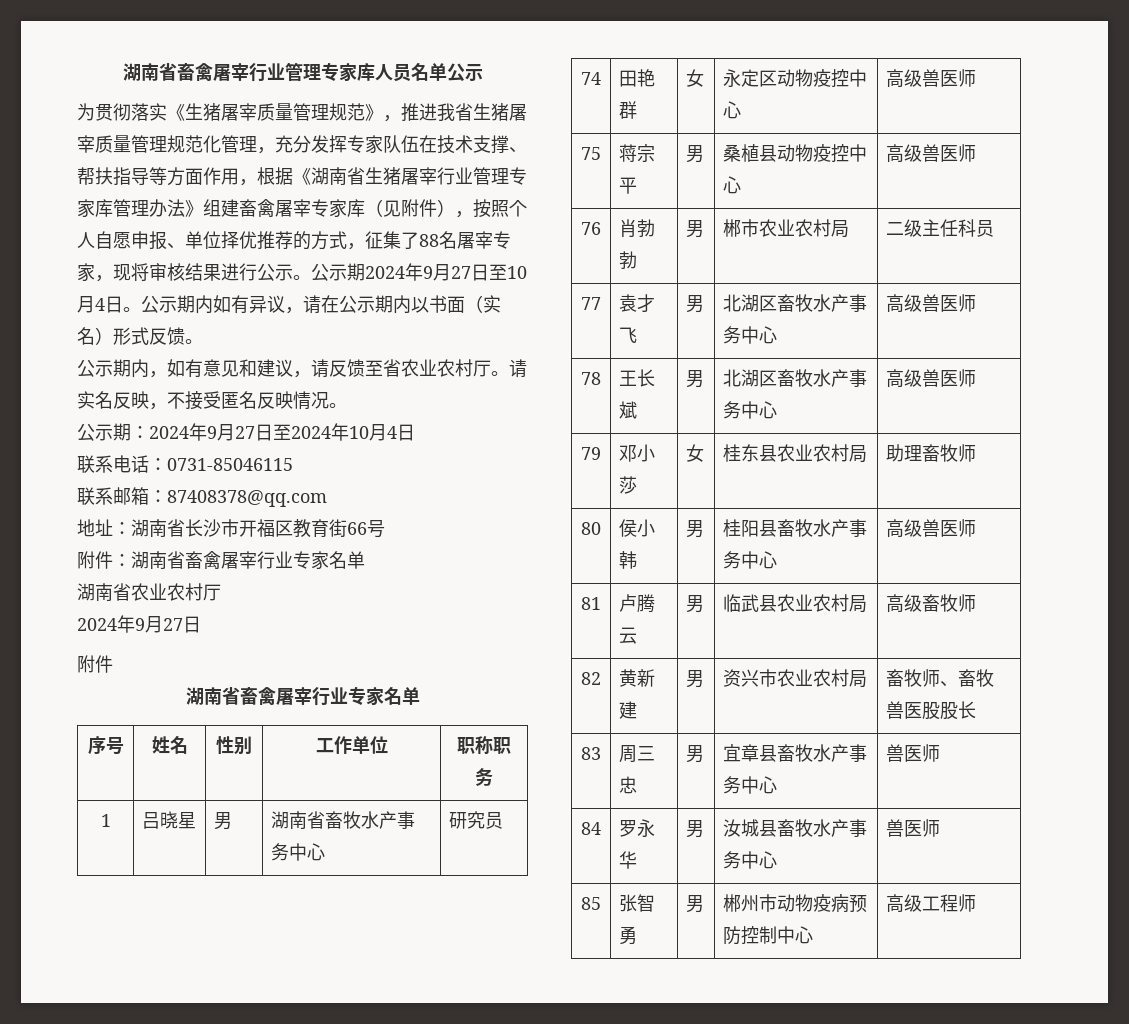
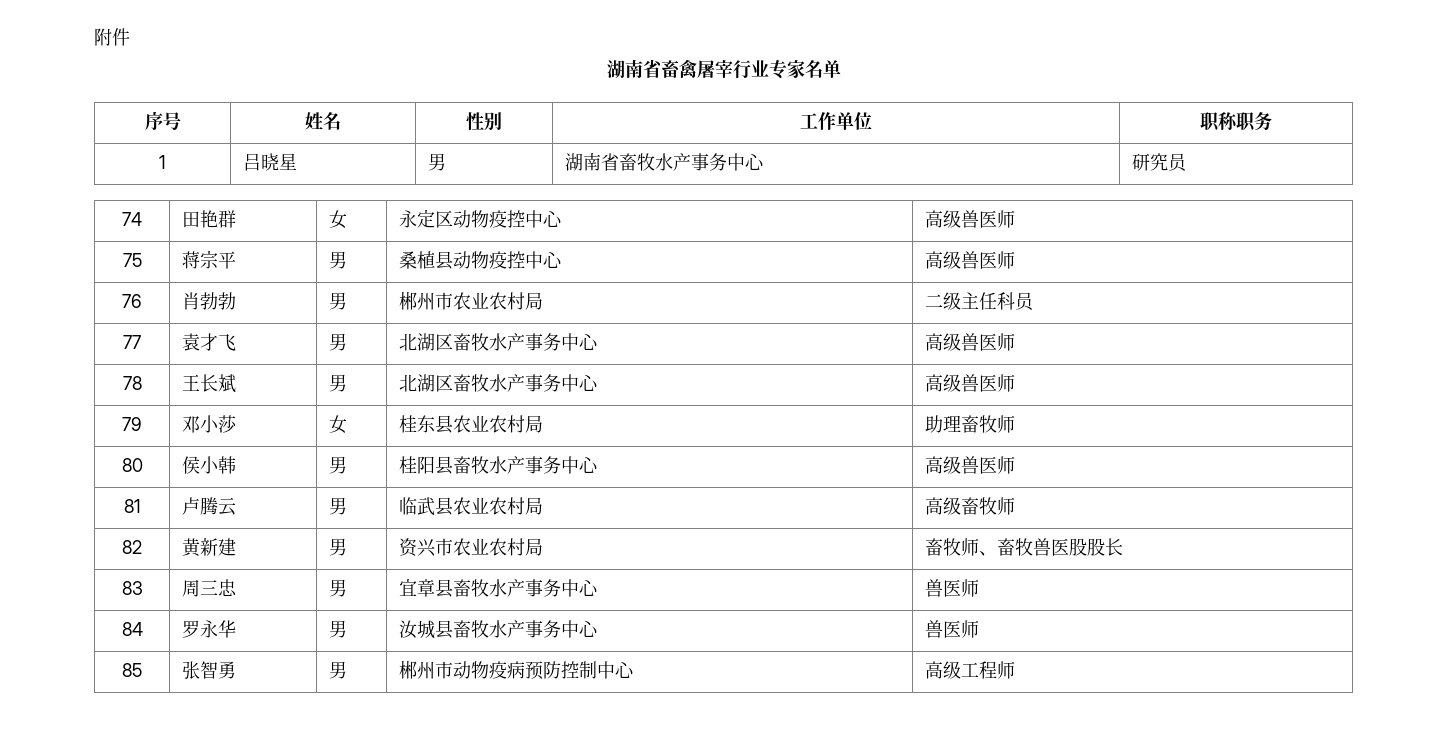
- 湖南省畜禽屠宰行业管理专家库人员名单公示
- 为贯彻落实《生猪屠宰质量管理规范》，推进我省生猪屠宰质量管理规范化管理，充分发挥专家队伍在技术支撑、帮扶指导等方面作用，根据《湖南省生猪屠宰行业管理专家库管理办法》组建畜禽屠宰专家库（见附件），按照个人自愿申报、单位择优推荐的方式，征集了88名屠宰专家，现将审核结果进行公示。公示期2024年9月27日至10月4日。公示期内如有异议，请在公示期内以书面（实名）形式反馈。
- 公示期内，如有意见和建议，请反馈至省农业农村厅。请实名反映，不接受匿名反映情况。
- 公示期：2024年9月27日至2024年10月4日
- 联系电话：0731-85046115
- 联系邮箱：87408378@qq.com
- 地址：湖南省长沙市开福区教育街66号
- 附件：湖南省畜禽屠宰行业专家名单
- 湖南省农业农村厅
- 2024年9月27日
- 76 | 肖勃勃 | 男 | 郴市农业农村局 | 二级主任科员
+ 76 | 肖勃勃 | 男 | 郴州市农业农村局 | 二级主任科员

